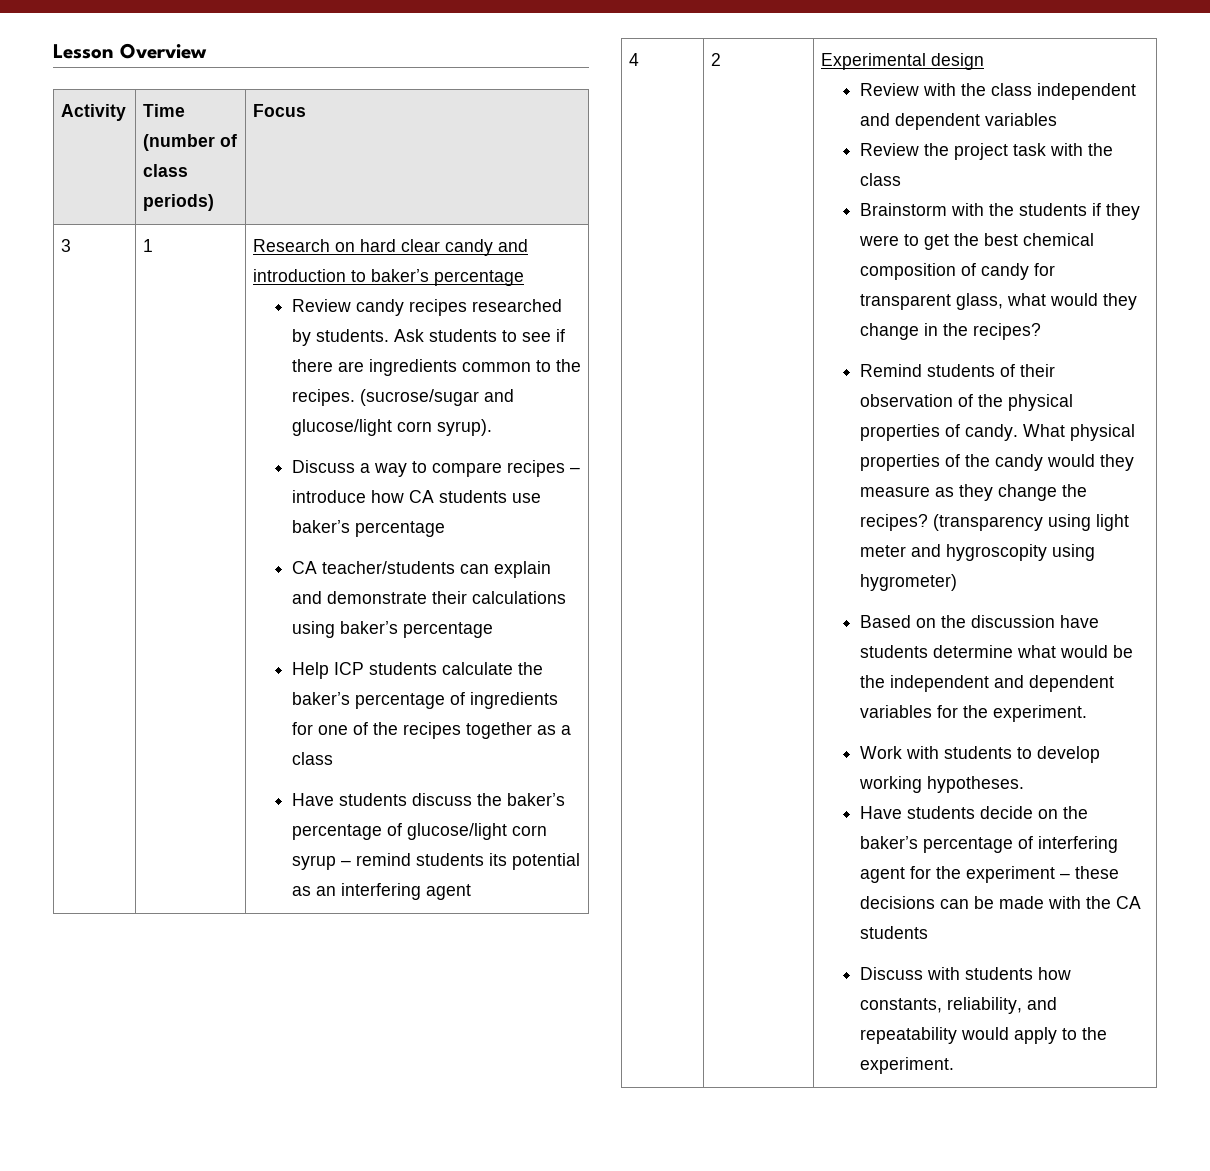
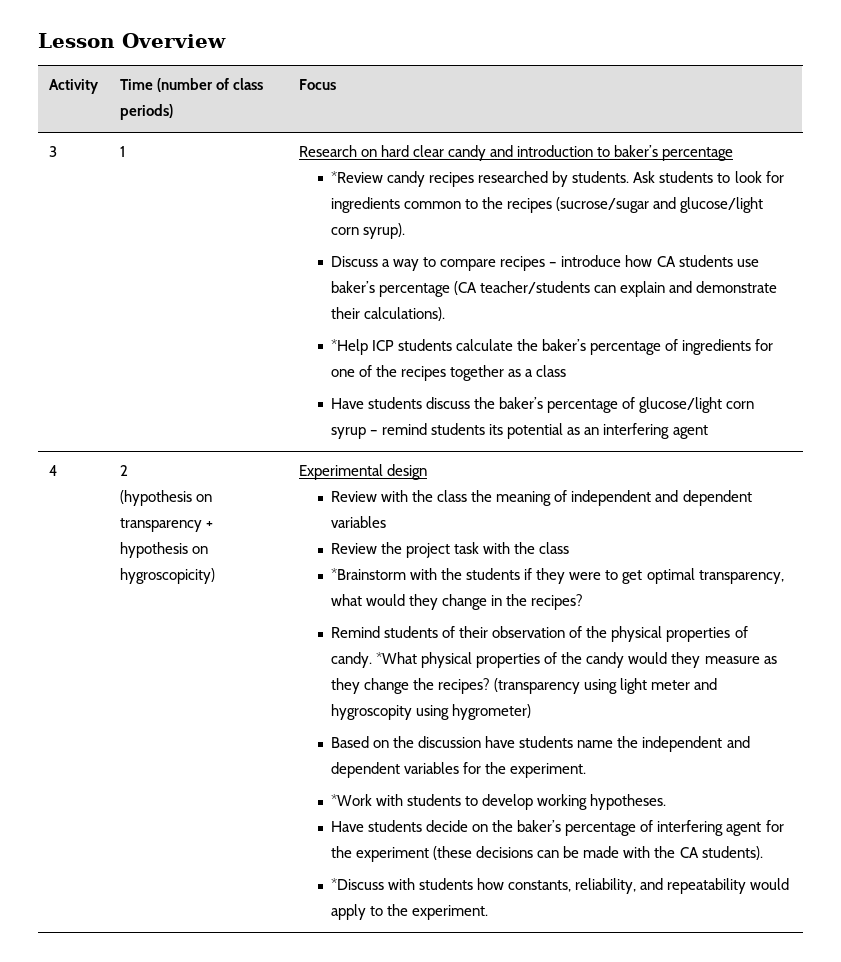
- Review candy recipes researched by students.
+ *Review candy recipes researched by students.
- Ask students to see if there are ingredients common to the recipes. (sucrose/sugar and glucose/light corn syrup).
+ Ask students to look for ingredients common to the recipes (sucrose/sugar and glucose/light corn syrup).
- Discuss a way to compare recipes – introduce how CA students use baker’s percentage
- CA teacher/students can explain and demonstrate their calculations using baker’s percentage
- Help ICP students calculate the baker’s percentage of ingredients for one of the recipes together as a class
+ Discuss a way to compare recipes – introduce how CA students use baker’s percentage (CA teacher/students can explain and demonstrate their calculations).
+ *Help ICP students calculate the baker’s percentage of ingredients for one of the recipes together as a class
+ (hypothesis on transparency + hypothesis on hygroscopicity)
- Review with the class independent and dependent variables
+ Review with the class the meaning of independent and dependent variables
- Brainstorm with the students if they were to get the best chemical composition of candy for transparent glass, what would they change in the recipes?
+ *Brainstorm with the students if they were to get optimal transparency, what would they change in the recipes?
- What physical properties of the candy would they measure as they change the recipes?
+ *What physical properties of the candy would they measure as they change the recipes?
- Based on the discussion have students determine what would be the independent and dependent variables for the experiment.
+ Based on the discussion have students name the independent and dependent variables for the experiment.
- Work with students to develop working hypotheses.
+ *Work with students to develop working hypotheses.
- Have students decide on the baker’s percentage of interfering agent for the experiment – these decisions can be made with the CA students
- Discuss with students how constants, reliability, and repeatability would apply to the experiment.
+ Have students decide on the baker’s percentage of interfering agent for the experiment (these decisions can be made with the CA students).
+ *Discuss with students how constants, reliability, and repeatability would apply to the experiment.

